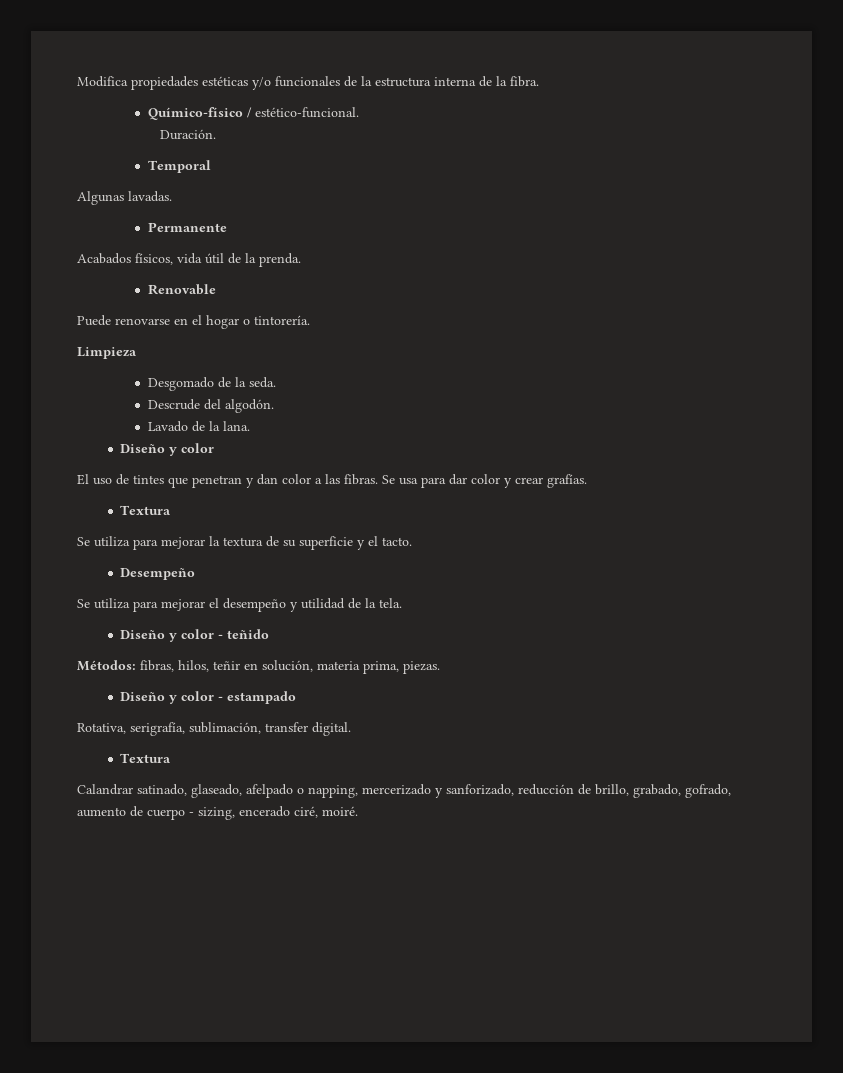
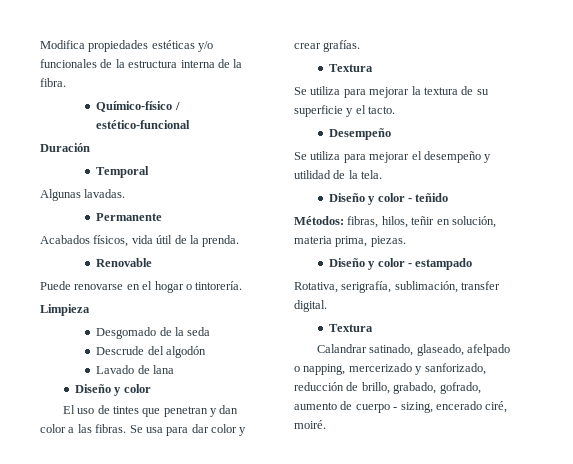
- Químico-físico / estético-funcional.
- Duración.
+ Químico-físico / estético-funcional
+ Duración
- Desgomado de la seda.
+ Desgomado de la seda
- Descrude del algodón.
+ Descrude del algodón
- Lavado de la lana.
+ Lavado de lana

